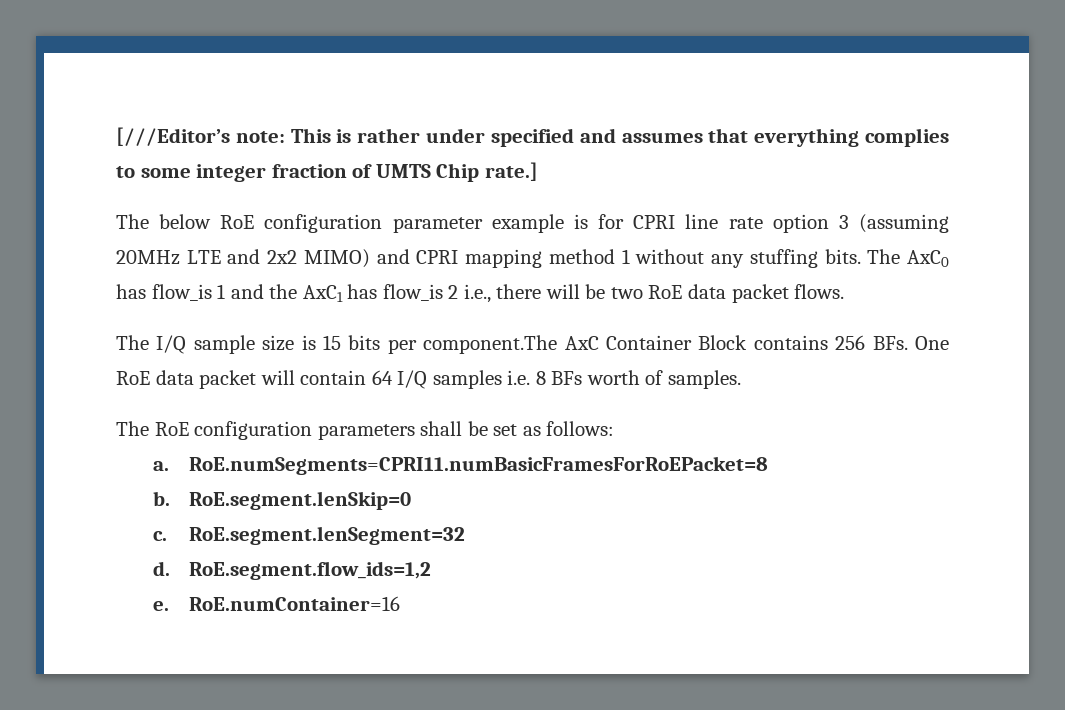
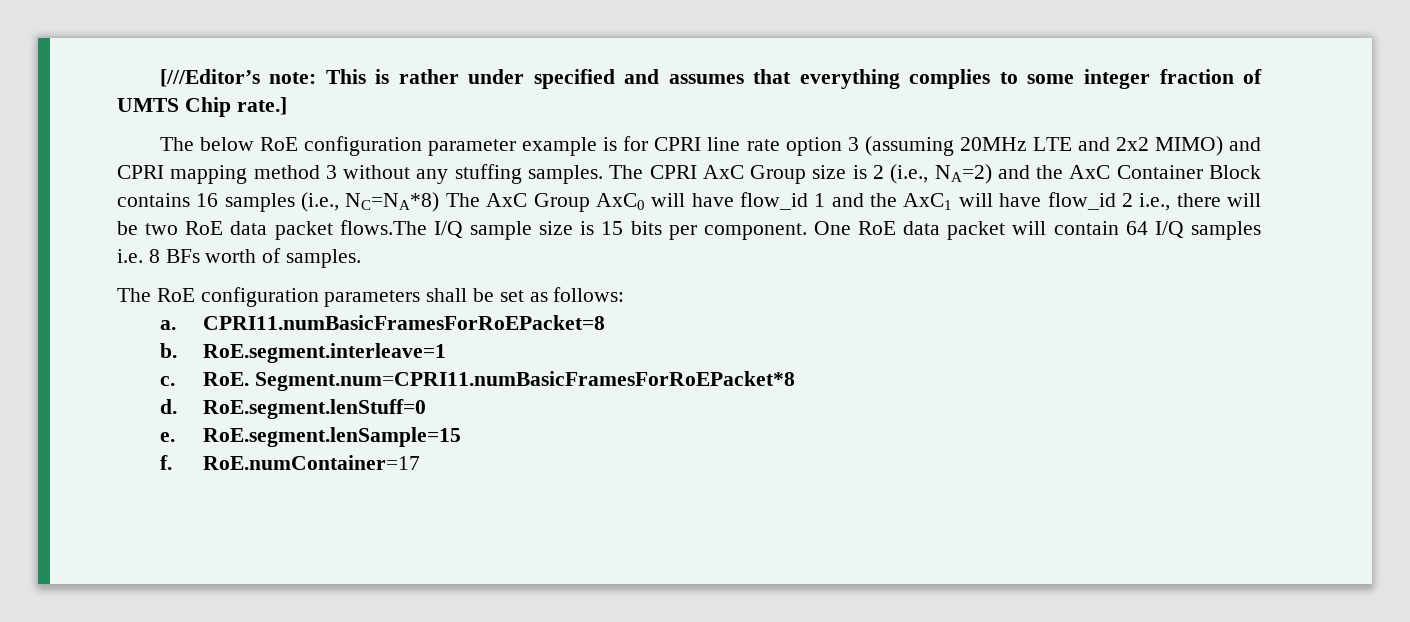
- The below RoE configuration parameter example is for CPRI line rate option 3 (assuming 20MHz LTE and 2x2 MIMO) and CPRI mapping method 1 without any stuffing bits. The AxC0 has flow_is 1 and the AxC1 has flow_is 2 i.e., there will be two RoE data packet flows.
- The I/Q sample size is 15 bits per component.The AxC Container Block contains 256 BFs. One RoE data packet will contain 64 I/Q samples i.e. 8 BFs worth of samples.
+ The below RoE configuration parameter example is for CPRI line rate option 3 (assuming 20MHz LTE and 2x2 MIMO) and CPRI mapping method 3 without any stuffing samples. The CPRI AxC Group size is 2 (i.e., NA=2) and the AxC Container Block contains 16 samples (i.e., NC=NA*8) The AxC Group AxC0 will have flow_id 1 and the AxC1 will have flow_id 2 i.e., there will be two RoE data packet flows.The I/Q sample size is 15 bits per component. One RoE data packet will contain 64 I/Q samples i.e. 8 BFs worth of samples.
- RoE.numSegments=CPRI11.numBasicFramesForRoEPacket=8
+ CPRI11.numBasicFramesForRoEPacket=8
- RoE.segment.lenSkip=0
+ RoE.segment.interleave=1
- RoE.segment.lenSegment=32
+ RoE. Segment.num=CPRI11.numBasicFramesForRoEPacket*8
- RoE.segment.flow_ids=1,2
+ RoE.segment.lenStuff=0
- RoE.numContainer=16
+ RoE.segment.lenSample=15
+ f. RoE.numContainer=17

